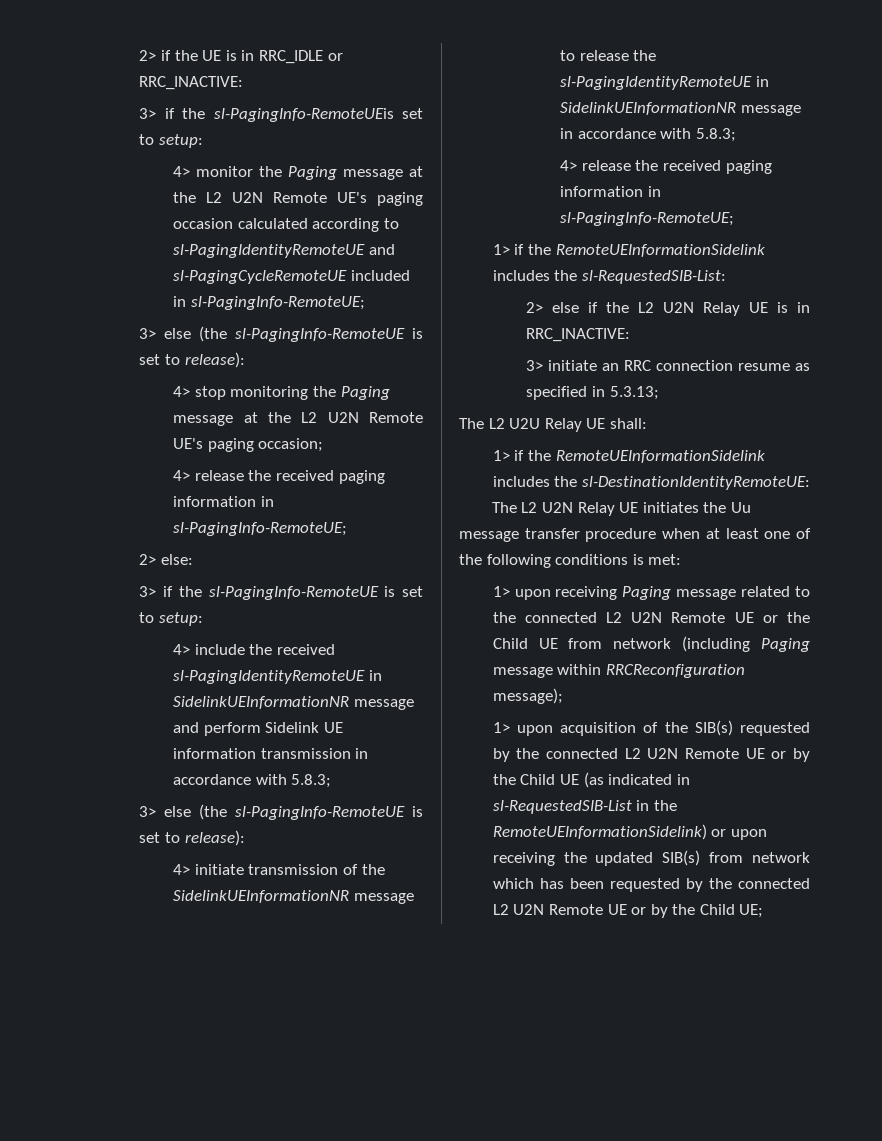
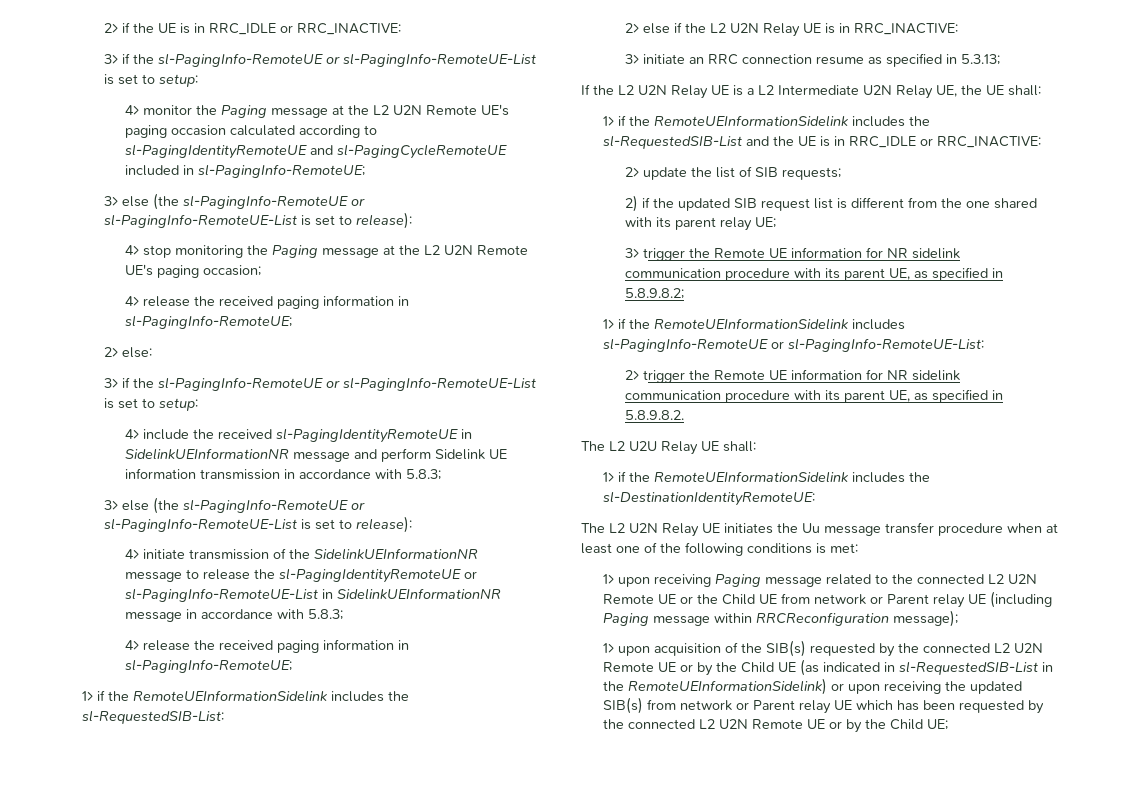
  2> if the UE is in RRC_IDLE or RRC_INACTIVE:
- 3> if the sl-PagingInfo-RemoteUEis set to setup:
+ 3> if the sl-PagingInfo-RemoteUE or sl-PagingInfo-RemoteUE-List is set to setup:
  4> monitor the Paging message at the L2 U2N Remote UE's paging occasion calculated according to sl-PagingIdentityRemoteUE and sl-PagingCycleRemoteUE included in sl-PagingInfo-RemoteUE;
- 3> else (the sl-PagingInfo-RemoteUE is set to release):
+ 3> else (the sl-PagingInfo-RemoteUE or sl-PagingInfo-RemoteUE-List is set to release):
  2> else:
- 3> if the sl-PagingInfo-RemoteUE is set to setup:
+ 3> if the sl-PagingInfo-RemoteUE or sl-PagingInfo-RemoteUE-List is set to setup:
  4> include the received sl-PagingIdentityRemoteUE in SidelinkUEInformationNR message and perform Sidelink UE information transmission in accordance with 5.8.3;
- 3> else (the sl-PagingInfo-RemoteUE is set to release):
+ 3> else (the sl-PagingInfo-RemoteUE or sl-PagingInfo-RemoteUE-List is set to release):
- 4> initiate transmission of the SidelinkUEInformationNR message to release the sl-PagingIdentityRemoteUE in SidelinkUEInformationNR message in accordance with 5.8.3;
+ 4> initiate transmission of the SidelinkUEInformationNR message to release the sl-PagingIdentityRemoteUE or sl-PagingInfo-RemoteUE-List in SidelinkUEInformationNR message in accordance with 5.8.3;
+ If the L2 U2N Relay UE is a L2 Intermediate U2N Relay UE, the UE shall:
+ 1> if the RemoteUEInformationSidelink includes the sl-RequestedSIB-List and the UE is in RRC_IDLE or RRC_INACTIVE:
+ 2> update the list of SIB requests;
+ 2) if the updated SIB request list is different from the one shared with its parent relay UE;
+ 3> trigger the Remote UE information for NR sidelink communication procedure with its parent UE, as specified in 5.8.9.8.2;
+ 1> if the RemoteUEInformationSidelink includes sl-PagingInfo-RemoteUE or sl-PagingInfo-RemoteUE-List:
+ 2> trigger the Remote UE information for NR sidelink communication procedure with its parent UE, as specified in 5.8.9.8.2.
- 1> upon receiving Paging message related to the connected L2 U2N Remote UE or the Child UE from network (including Paging message within RRCReconfiguration message);
+ 1> upon receiving Paging message related to the connected L2 U2N Remote UE or the Child UE from network or Parent relay UE (including Paging message within RRCReconfiguration message);
- 1> upon acquisition of the SIB(s) requested by the connected L2 U2N Remote UE or by the Child UE (as indicated in sl-RequestedSIB-List in the RemoteUEInformationSidelink) or upon receiving the updated SIB(s) from network which has been requested by the connected L2 U2N Remote UE or by the Child UE;
+ 1> upon acquisition of the SIB(s) requested by the connected L2 U2N Remote UE or by the Child UE (as indicated in sl-RequestedSIB-List in the RemoteUEInformationSidelink) or upon receiving the updated SIB(s) from network or Parent relay UE which has been requested by the connected L2 U2N Remote UE or by the Child UE;

